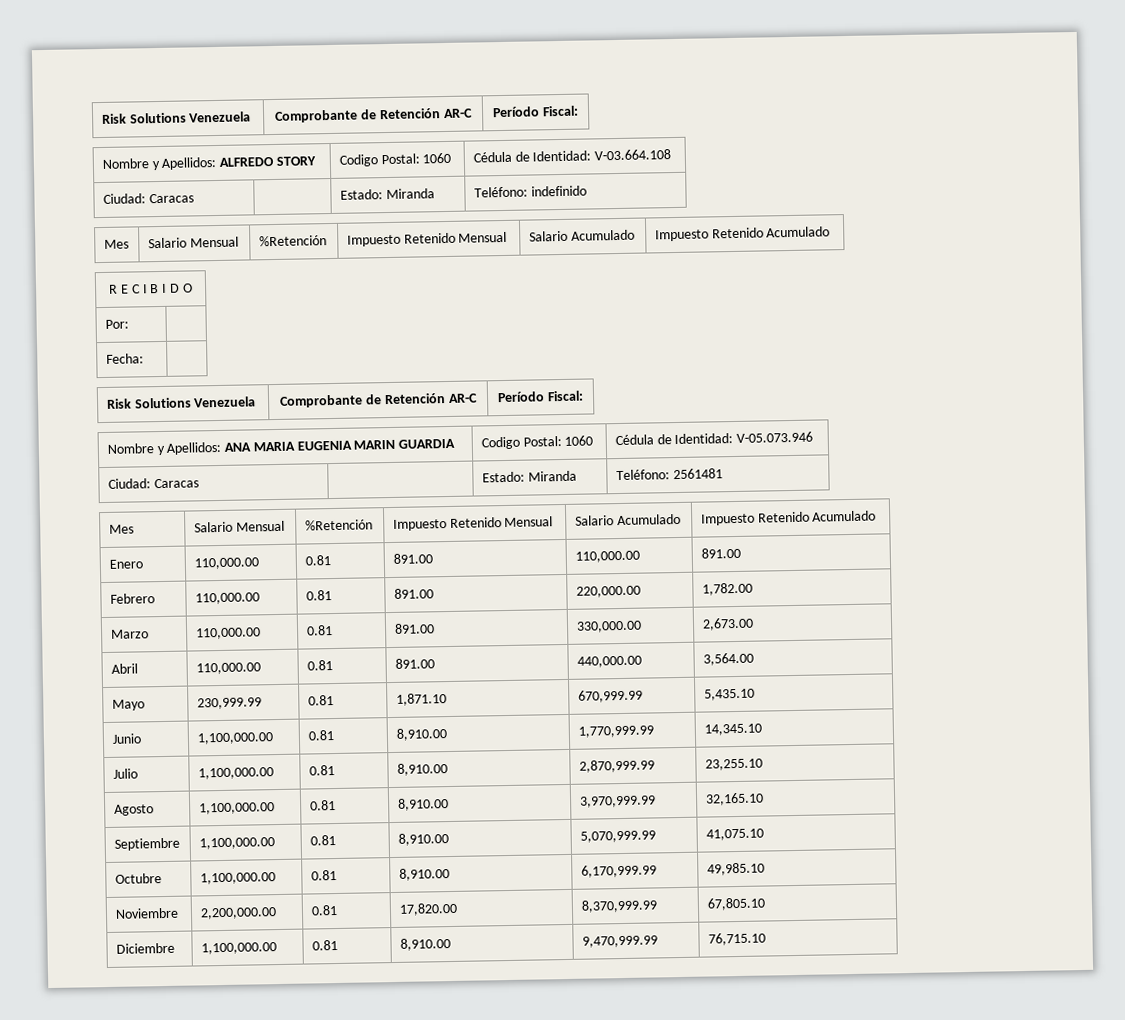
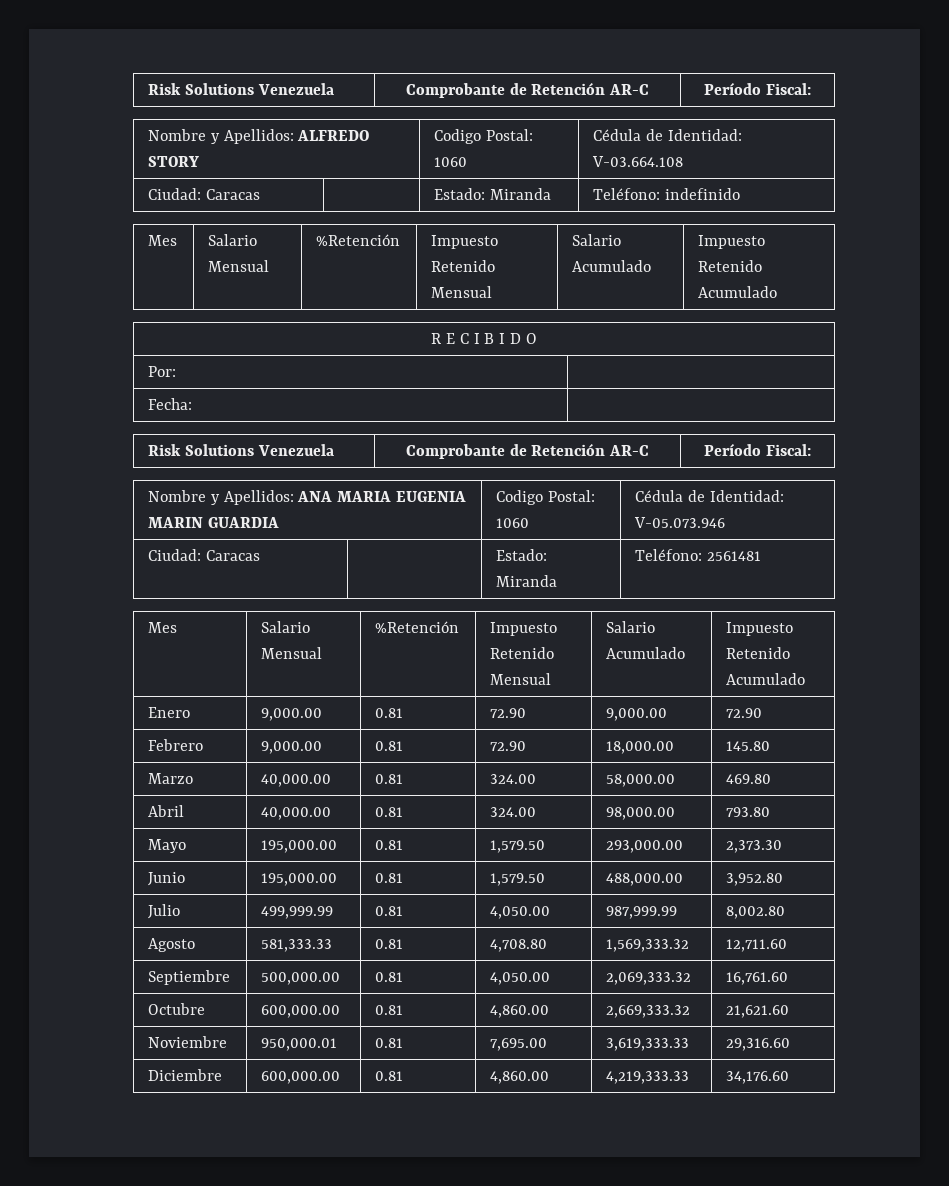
- Enero | 110,000.00 | 0.81 | 891.00 | 110,000.00 | 891.00
+ Enero | 9,000.00 | 0.81 | 72.90 | 9,000.00 | 72.90
- Febrero | 110,000.00 | 0.81 | 891.00 | 220,000.00 | 1,782.00
+ Febrero | 9,000.00 | 0.81 | 72.90 | 18,000.00 | 145.80
- Marzo | 110,000.00 | 0.81 | 891.00 | 330,000.00 | 2,673.00
+ Marzo | 40,000.00 | 0.81 | 324.00 | 58,000.00 | 469.80
- Abril | 110,000.00 | 0.81 | 891.00 | 440,000.00 | 3,564.00
+ Abril | 40,000.00 | 0.81 | 324.00 | 98,000.00 | 793.80
- Mayo | 230,999.99 | 0.81 | 1,871.10 | 670,999.99 | 5,435.10
+ Mayo | 195,000.00 | 0.81 | 1,579.50 | 293,000.00 | 2,373.30
- Junio | 1,100,000.00 | 0.81 | 8,910.00 | 1,770,999.99 | 14,345.10
+ Junio | 195,000.00 | 0.81 | 1,579.50 | 488,000.00 | 3,952.80
- Julio | 1,100,000.00 | 0.81 | 8,910.00 | 2,870,999.99 | 23,255.10
+ Julio | 499,999.99 | 0.81 | 4,050.00 | 987,999.99 | 8,002.80
- Agosto | 1,100,000.00 | 0.81 | 8,910.00 | 3,970,999.99 | 32,165.10
+ Agosto | 581,333.33 | 0.81 | 4,708.80 | 1,569,333.32 | 12,711.60
- Septiembre | 1,100,000.00 | 0.81 | 8,910.00 | 5,070,999.99 | 41,075.10
+ Septiembre | 500,000.00 | 0.81 | 4,050.00 | 2,069,333.32 | 16,761.60
- Octubre | 1,100,000.00 | 0.81 | 8,910.00 | 6,170,999.99 | 49,985.10
+ Octubre | 600,000.00 | 0.81 | 4,860.00 | 2,669,333.32 | 21,621.60
- Noviembre | 2,200,000.00 | 0.81 | 17,820.00 | 8,370,999.99 | 67,805.10
+ Noviembre | 950,000.01 | 0.81 | 7,695.00 | 3,619,333.33 | 29,316.60
- Diciembre | 1,100,000.00 | 0.81 | 8,910.00 | 9,470,999.99 | 76,715.10
+ Diciembre | 600,000.00 | 0.81 | 4,860.00 | 4,219,333.33 | 34,176.60

